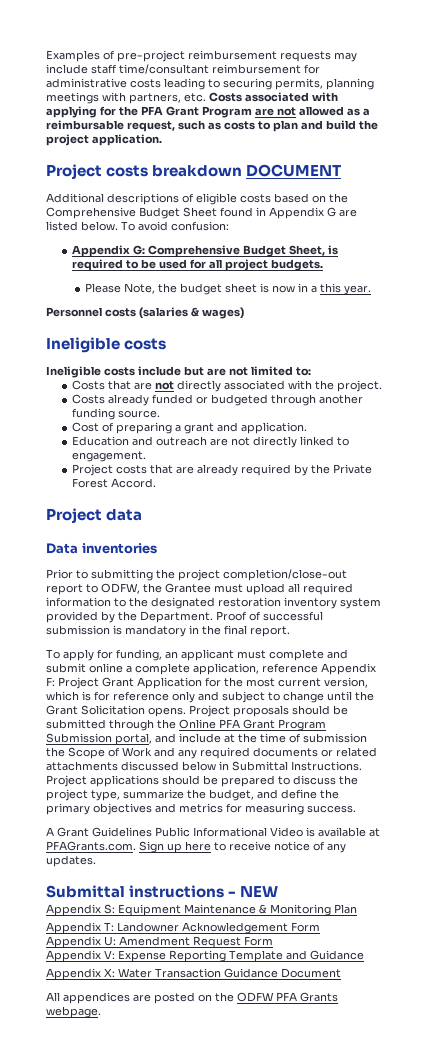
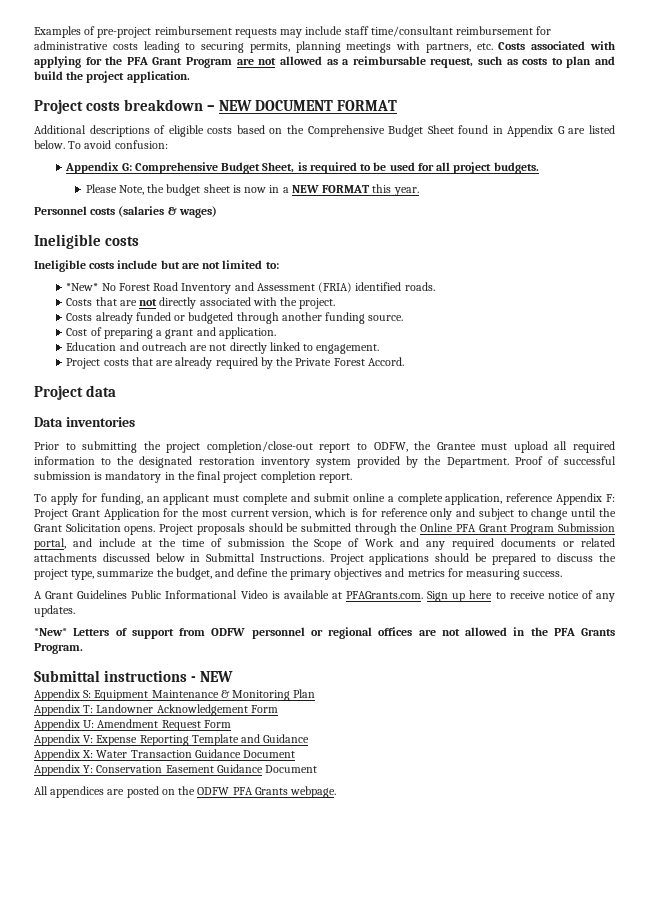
- Project costs breakdown DOCUMENT
+ Project costs breakdown – NEW DOCUMENT FORMAT
- Please Note, the budget sheet is now in a this year.
+ Please Note, the budget sheet is now in a NEW FORMAT this year.
+ *New* No Forest Road Inventory and Assessment (FRIA) identified roads.
- Proof of successful submission is mandatory in the final report.
+ Proof of successful submission is mandatory in the final project completion report.
+ *New* Letters of support from ODFW personnel or regional offices are not allowed in the PFA Grants Program.
+ Appendix Y: Conservation Easement Guidance Document

